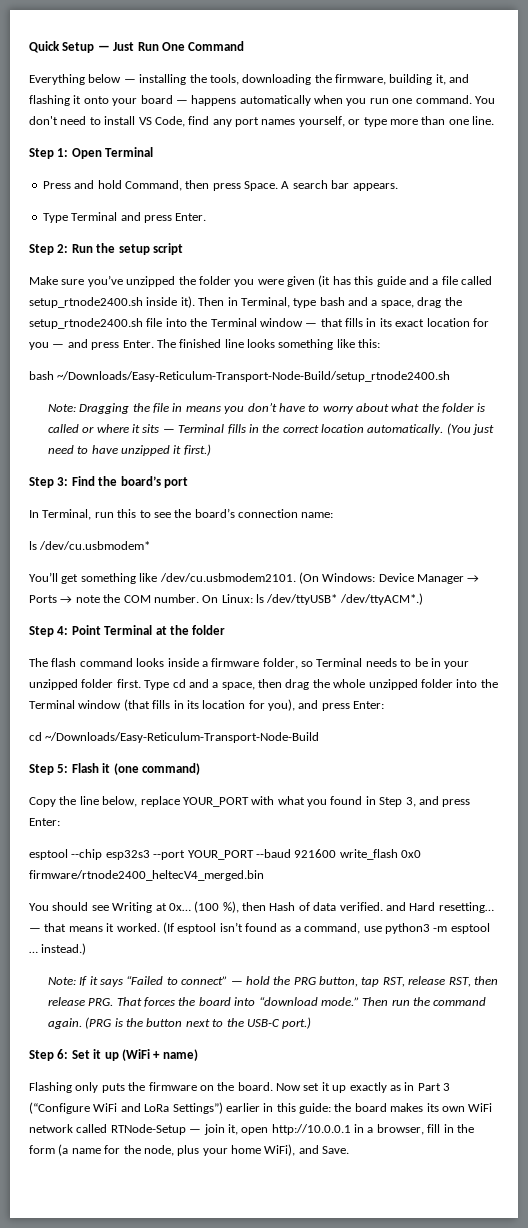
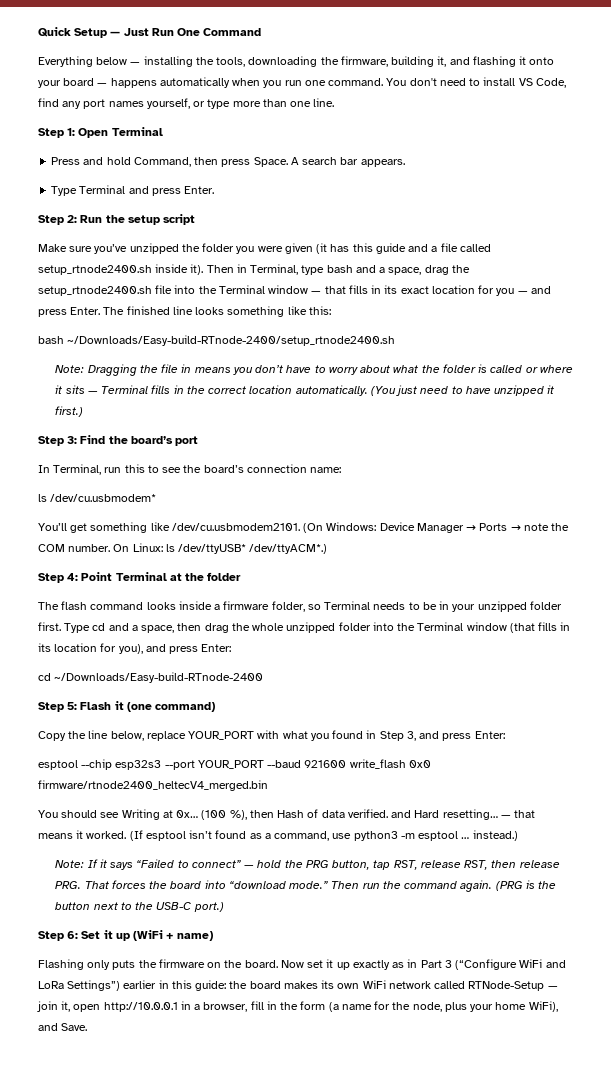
- bash ~/Downloads/Easy-Reticulum-Transport-Node-Build/setup_rtnode2400.sh
+ bash ~/Downloads/Easy-build-RTnode-2400/setup_rtnode2400.sh
- cd ~/Downloads/Easy-Reticulum-Transport-Node-Build
+ cd ~/Downloads/Easy-build-RTnode-2400

